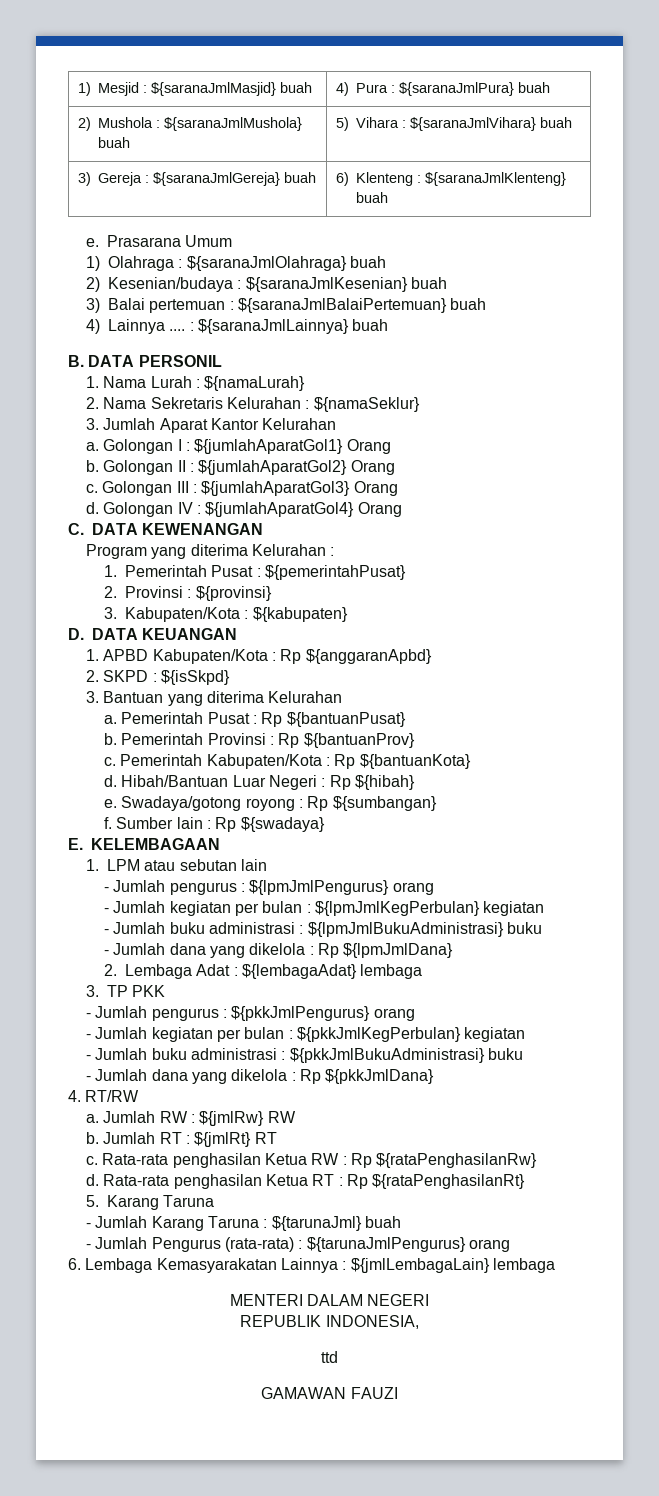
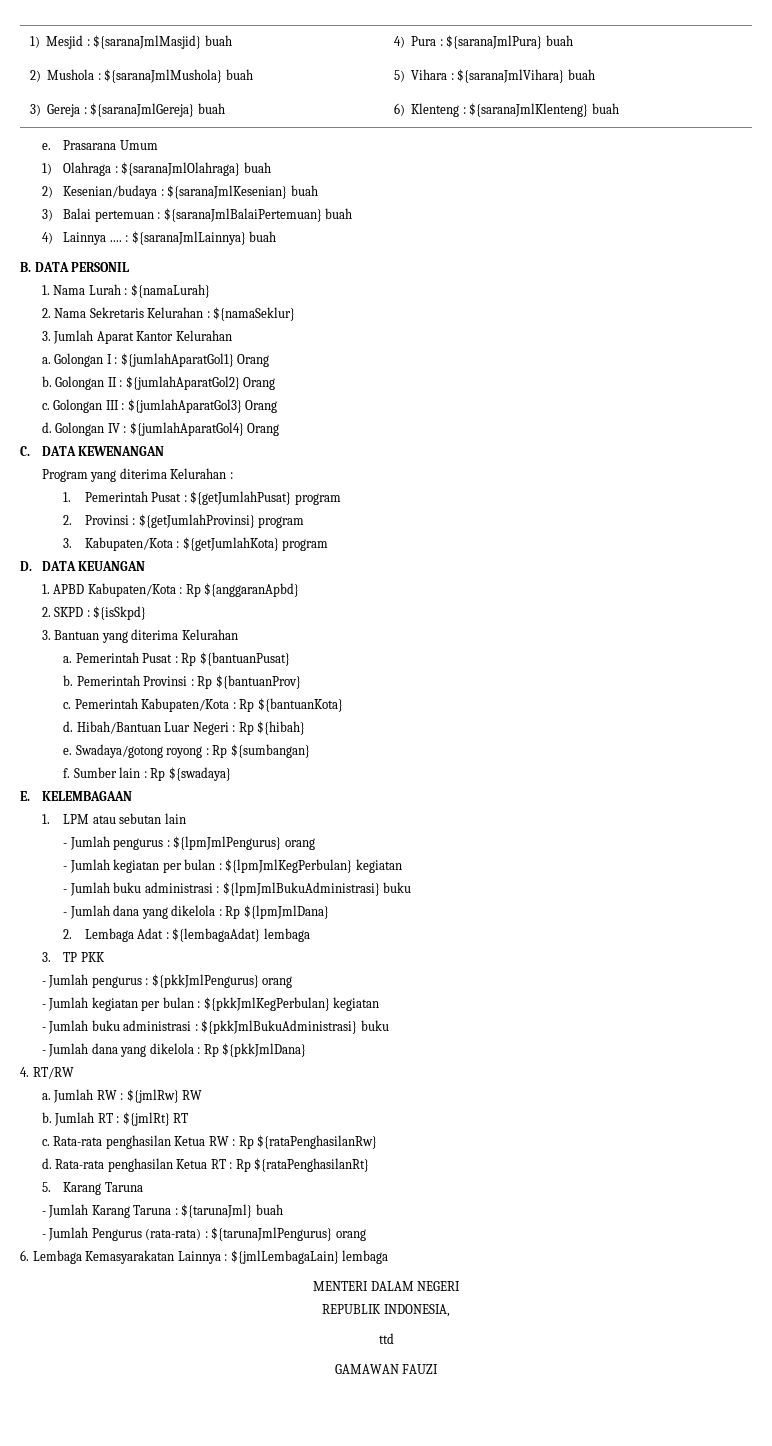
- 1. Pemerintah Pusat : ${pemerintahPusat}
+ 1. Pemerintah Pusat : ${getJumlahPusat} program
- 2. Provinsi : ${provinsi}
+ 2. Provinsi : ${getJumlahProvinsi} program
- 3. Kabupaten/Kota : ${kabupaten}
+ 3. Kabupaten/Kota : ${getJumlahKota} program

